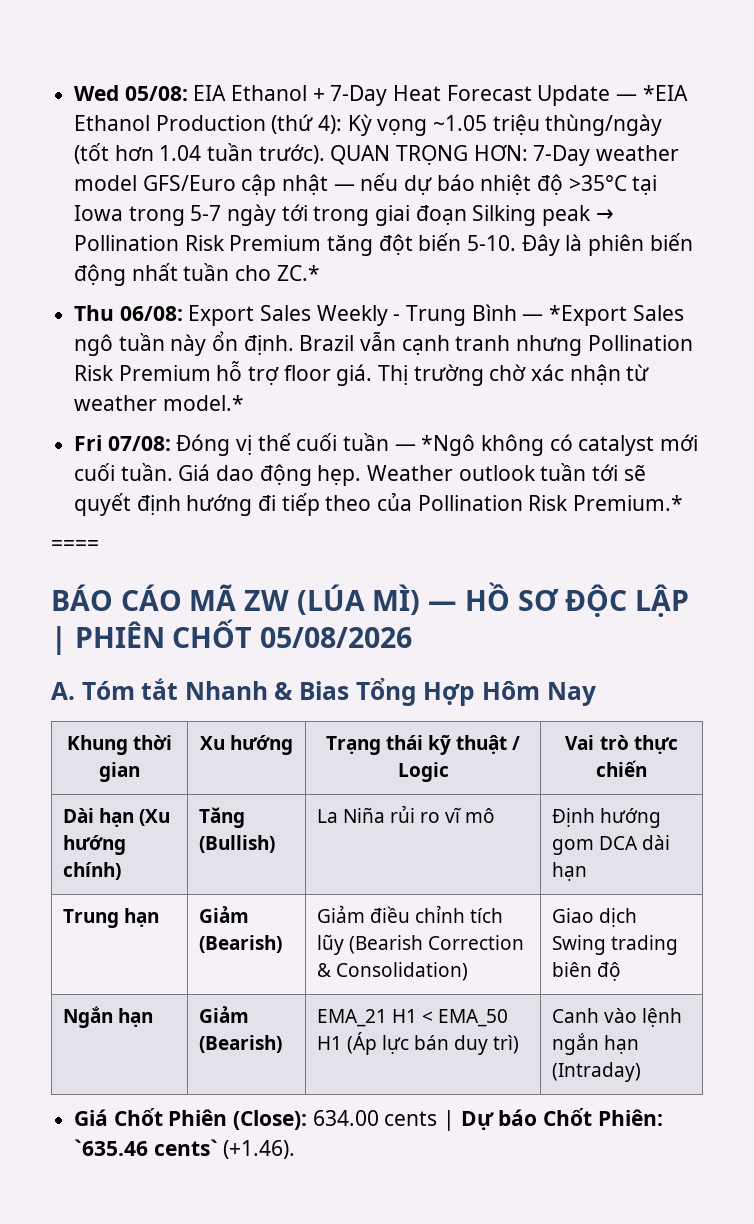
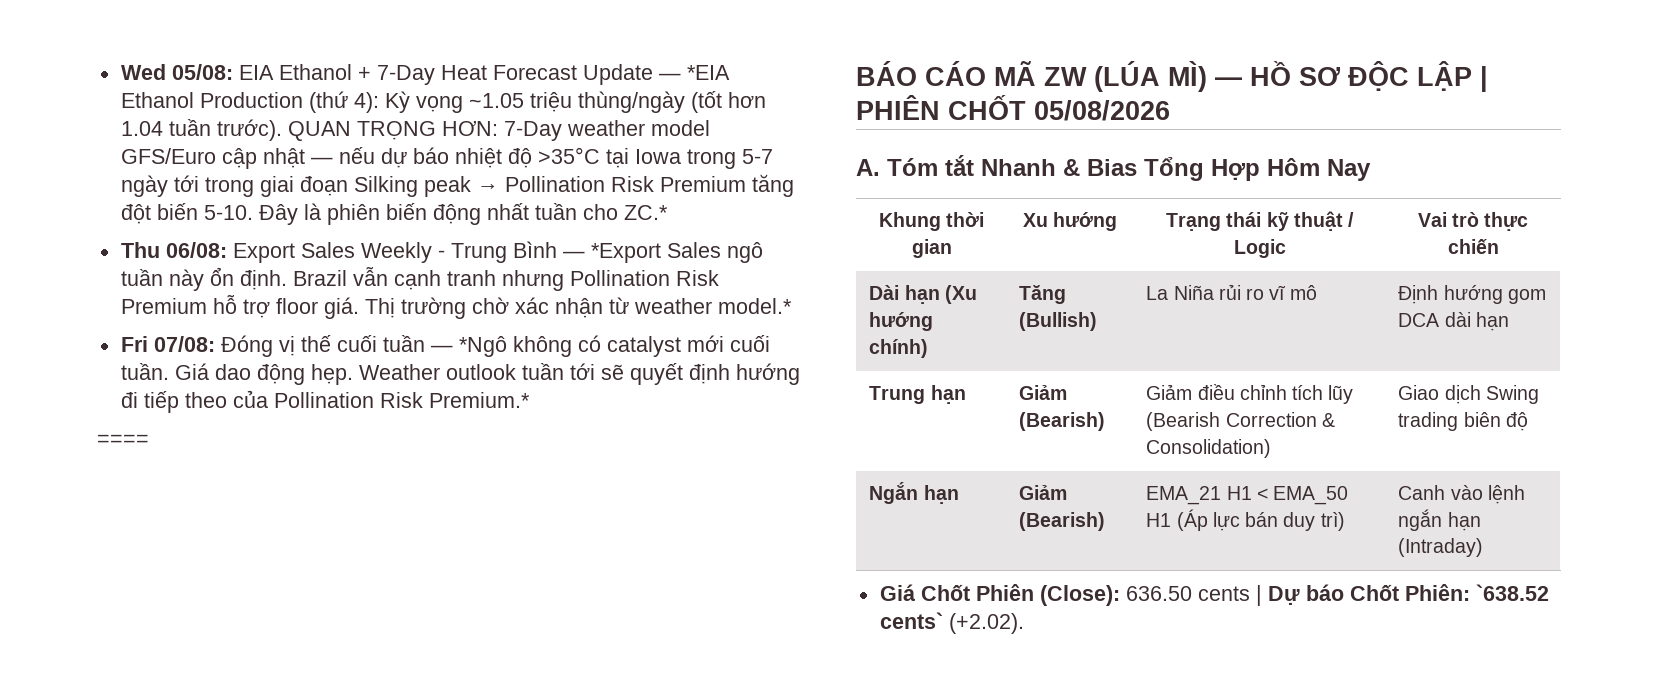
- Giá Chốt Phiên (Close): 634.00 cents | Dự báo Chốt Phiên: `635.46 cents` (+1.46).
+ Giá Chốt Phiên (Close): 636.50 cents | Dự báo Chốt Phiên: `638.52 cents` (+2.02).

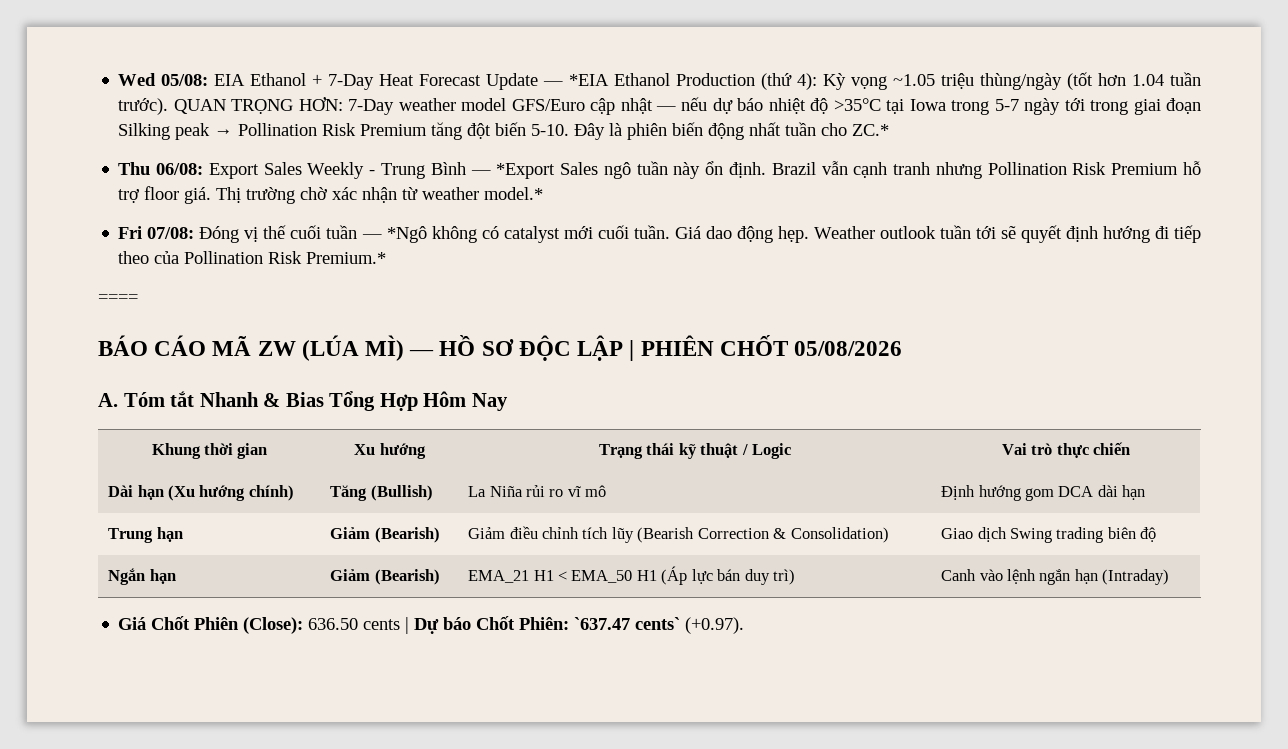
- Giá Chốt Phiên (Close): 636.50 cents | Dự báo Chốt Phiên: `638.52 cents` (+2.02).
+ Giá Chốt Phiên (Close): 636.50 cents | Dự báo Chốt Phiên: `637.47 cents` (+0.97).

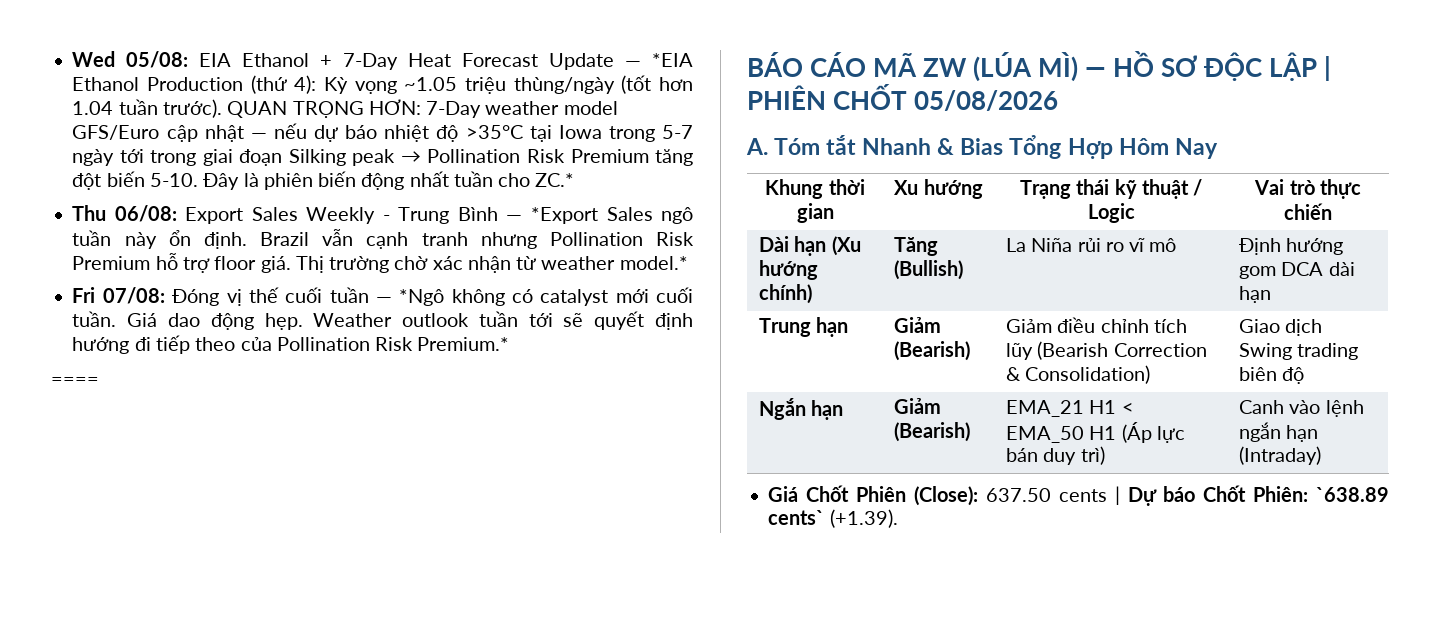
- Giá Chốt Phiên (Close): 636.50 cents | Dự báo Chốt Phiên: `637.47 cents` (+0.97).
+ Giá Chốt Phiên (Close): 637.50 cents | Dự báo Chốt Phiên: `638.89 cents` (+1.39).

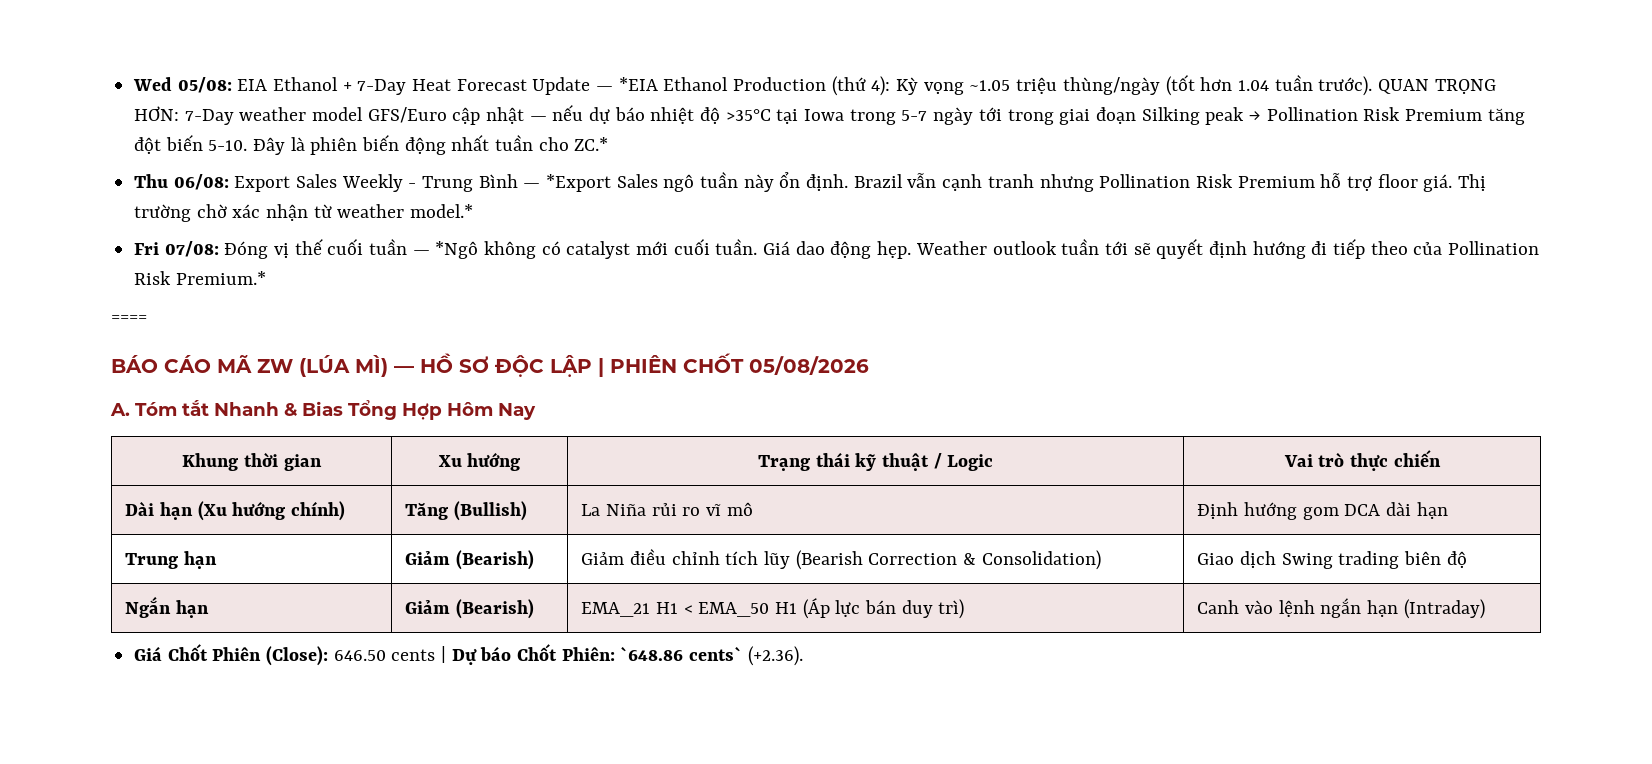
- Giá Chốt Phiên (Close): 637.50 cents | Dự báo Chốt Phiên: `638.89 cents` (+1.39).
+ Giá Chốt Phiên (Close): 646.50 cents | Dự báo Chốt Phiên: `648.86 cents` (+2.36).

